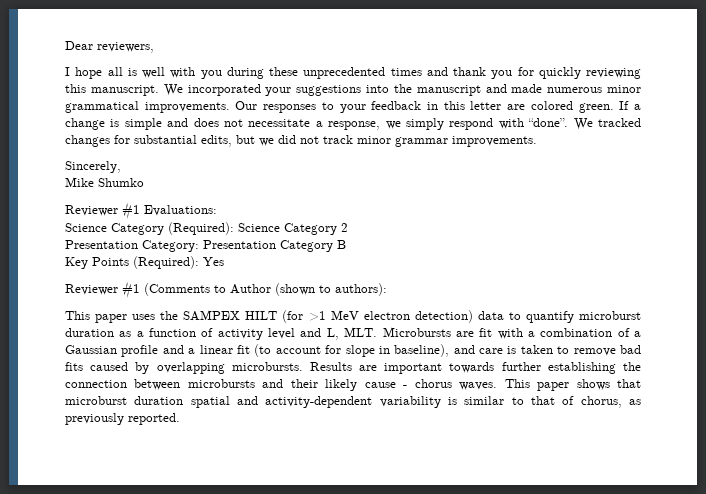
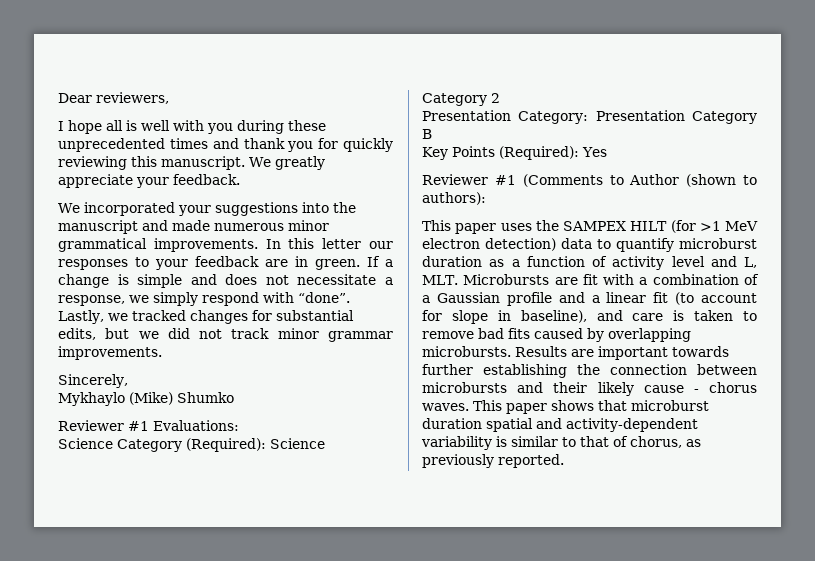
+ We greatly appreciate your feedback.
- Our responses to your feedback in this letter are colored green.
+ In this letter our responses to your feedback are in green.
- We tracked changes for substantial edits, but we did not track minor grammar improvements.
+ Lastly, we tracked changes for substantial edits, but we did not track minor grammar improvements.
- Mike Shumko
+ Mykhaylo (Mike) Shumko

